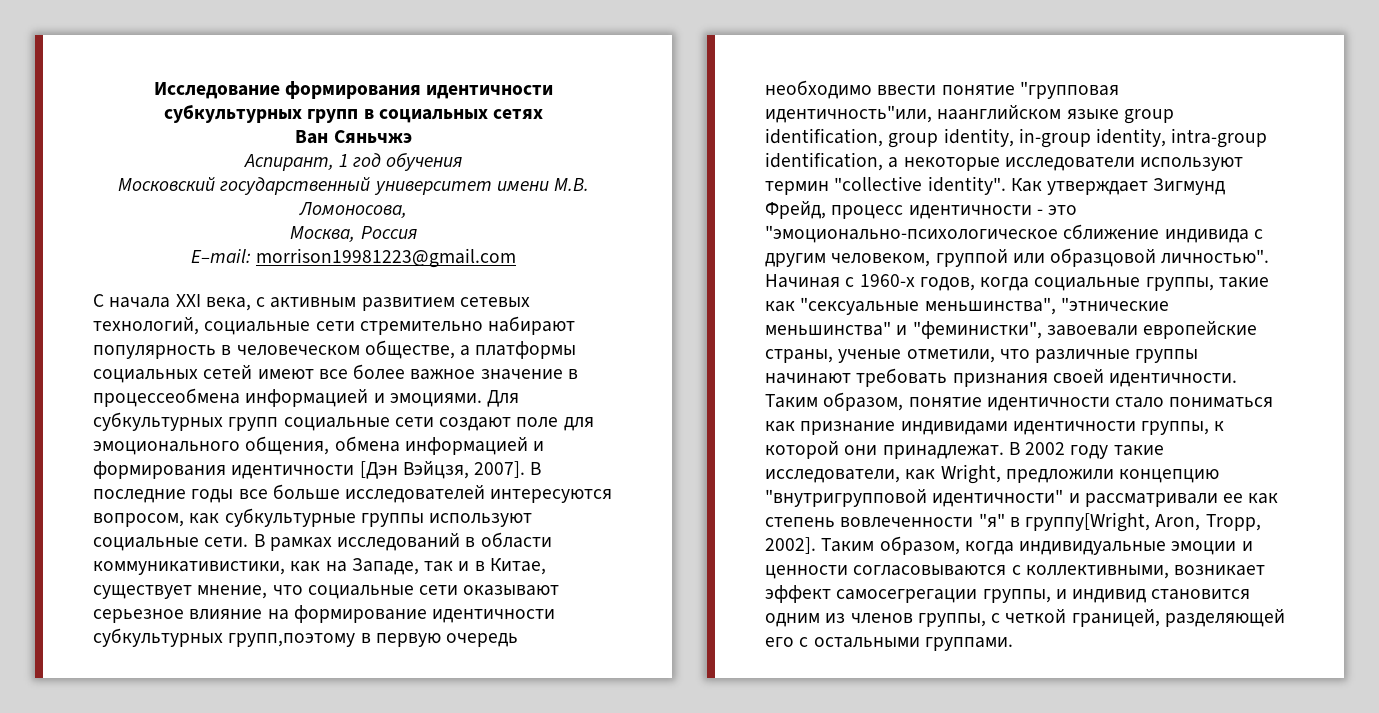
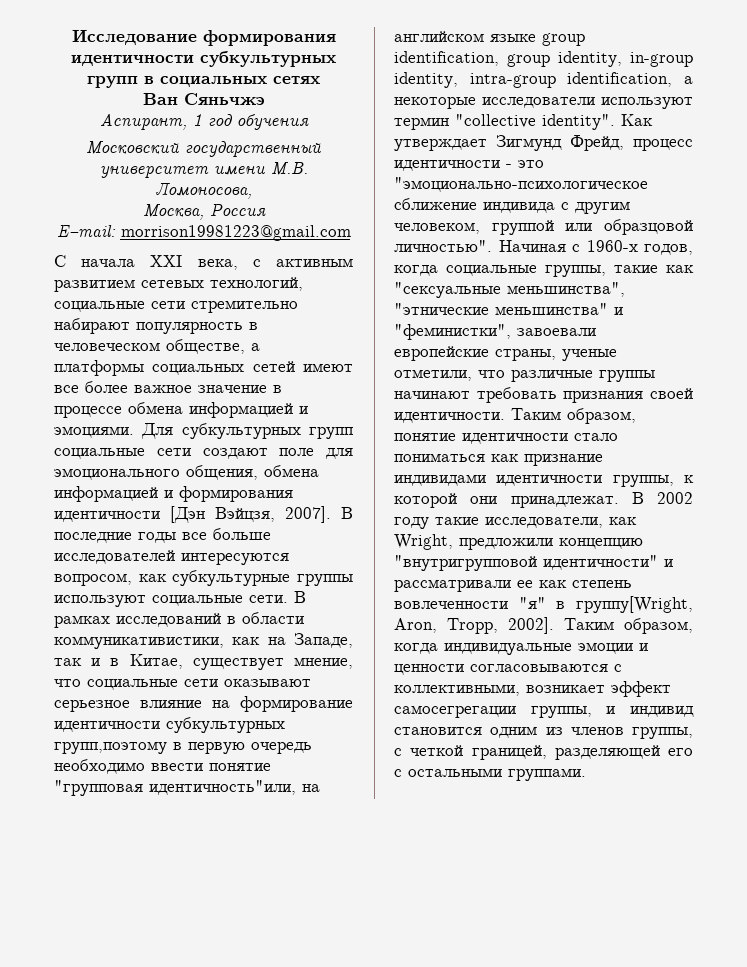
- С начала XXI века, с активным развитием сетевых технологий, социальные сети стремительно набирают популярность в человеческом обществе, а платформы социальных сетей имеют все более важное значение в процессеобмена информацией и эмоциями.
+ С начала XXI века, с активным развитием сетевых технологий, социальные сети стремительно набирают популярность в человеческом обществе, а платформы социальных сетей имеют все более важное значение в процессе обмена информацией и эмоциями.
- В рамках исследований в области коммуникативистики, как на Западе, так и в Китае, существует мнение, что социальные сети оказывают серьезное влияние на формирование идентичности субкультурных групп,поэтому в первую очередь необходимо ввести понятие "групповая идентичность"или, наанглийском языке group identification, group identity, in-group identity, intra-group identification, а некоторые исследователи используют термин "collective identity".
+ В рамках исследований в области коммуникативистики, как на Западе, так и в Китае, существует мнение, что социальные сети оказывают серьезное влияние на формирование идентичности субкультурных групп,поэтому в первую очередь необходимо ввести понятие "групповая идентичность"или, на английском языке group identification, group identity, in-group identity, intra-group identification, а некоторые исследователи используют термин "collective identity".

